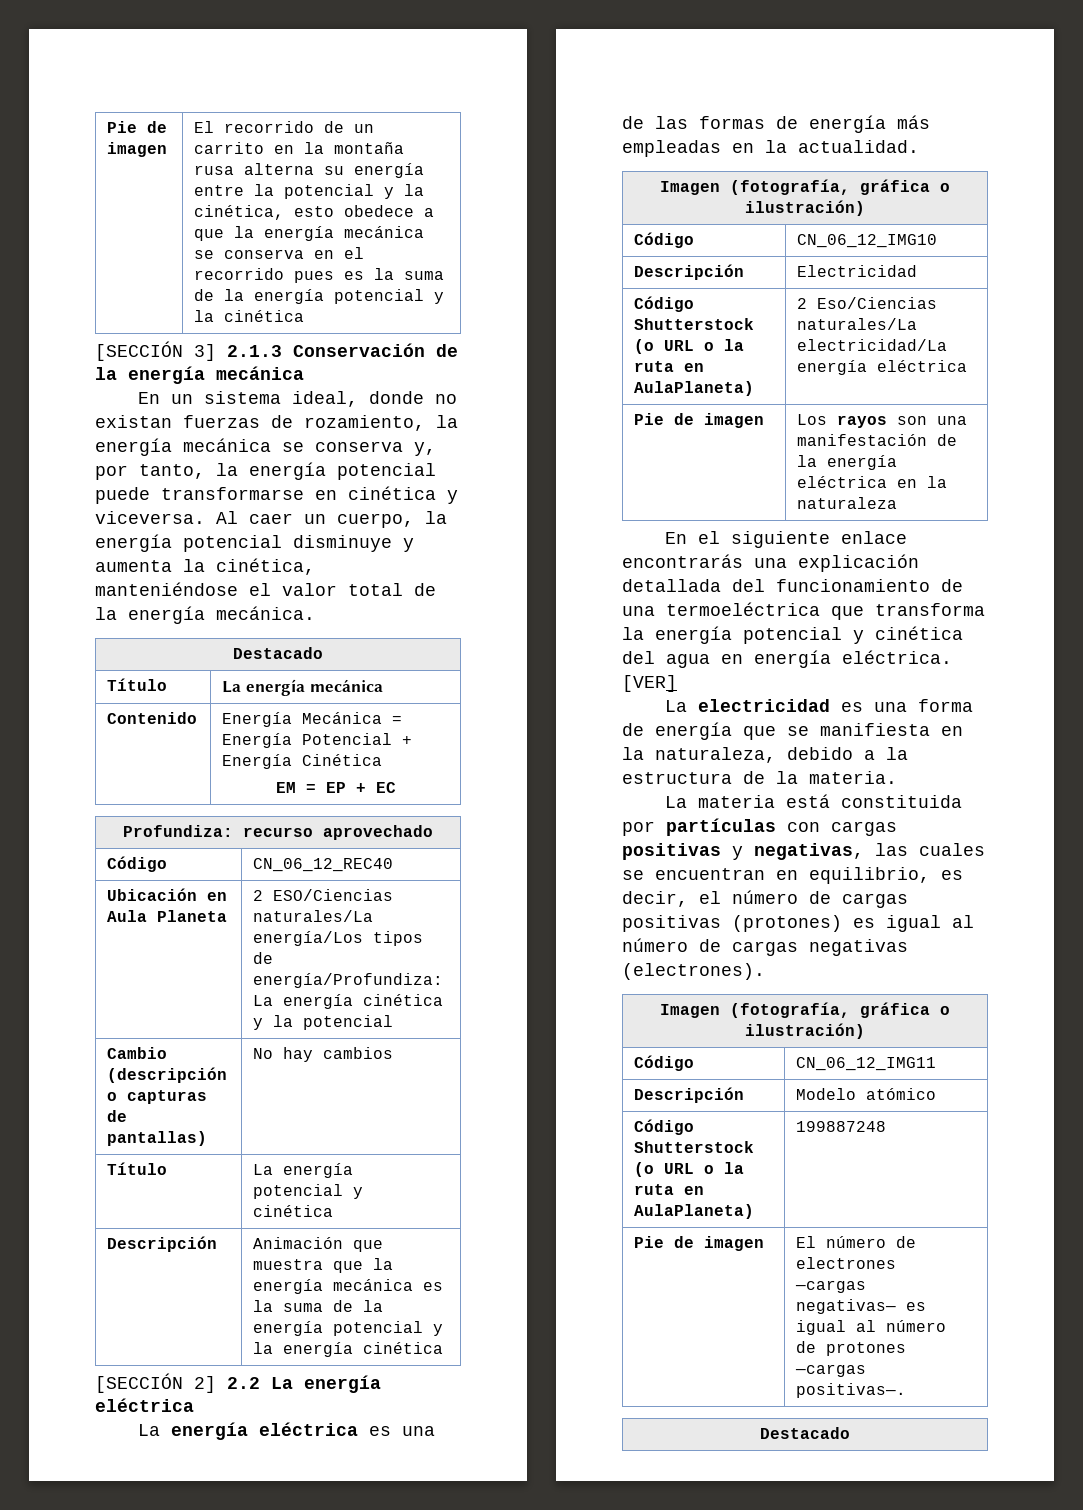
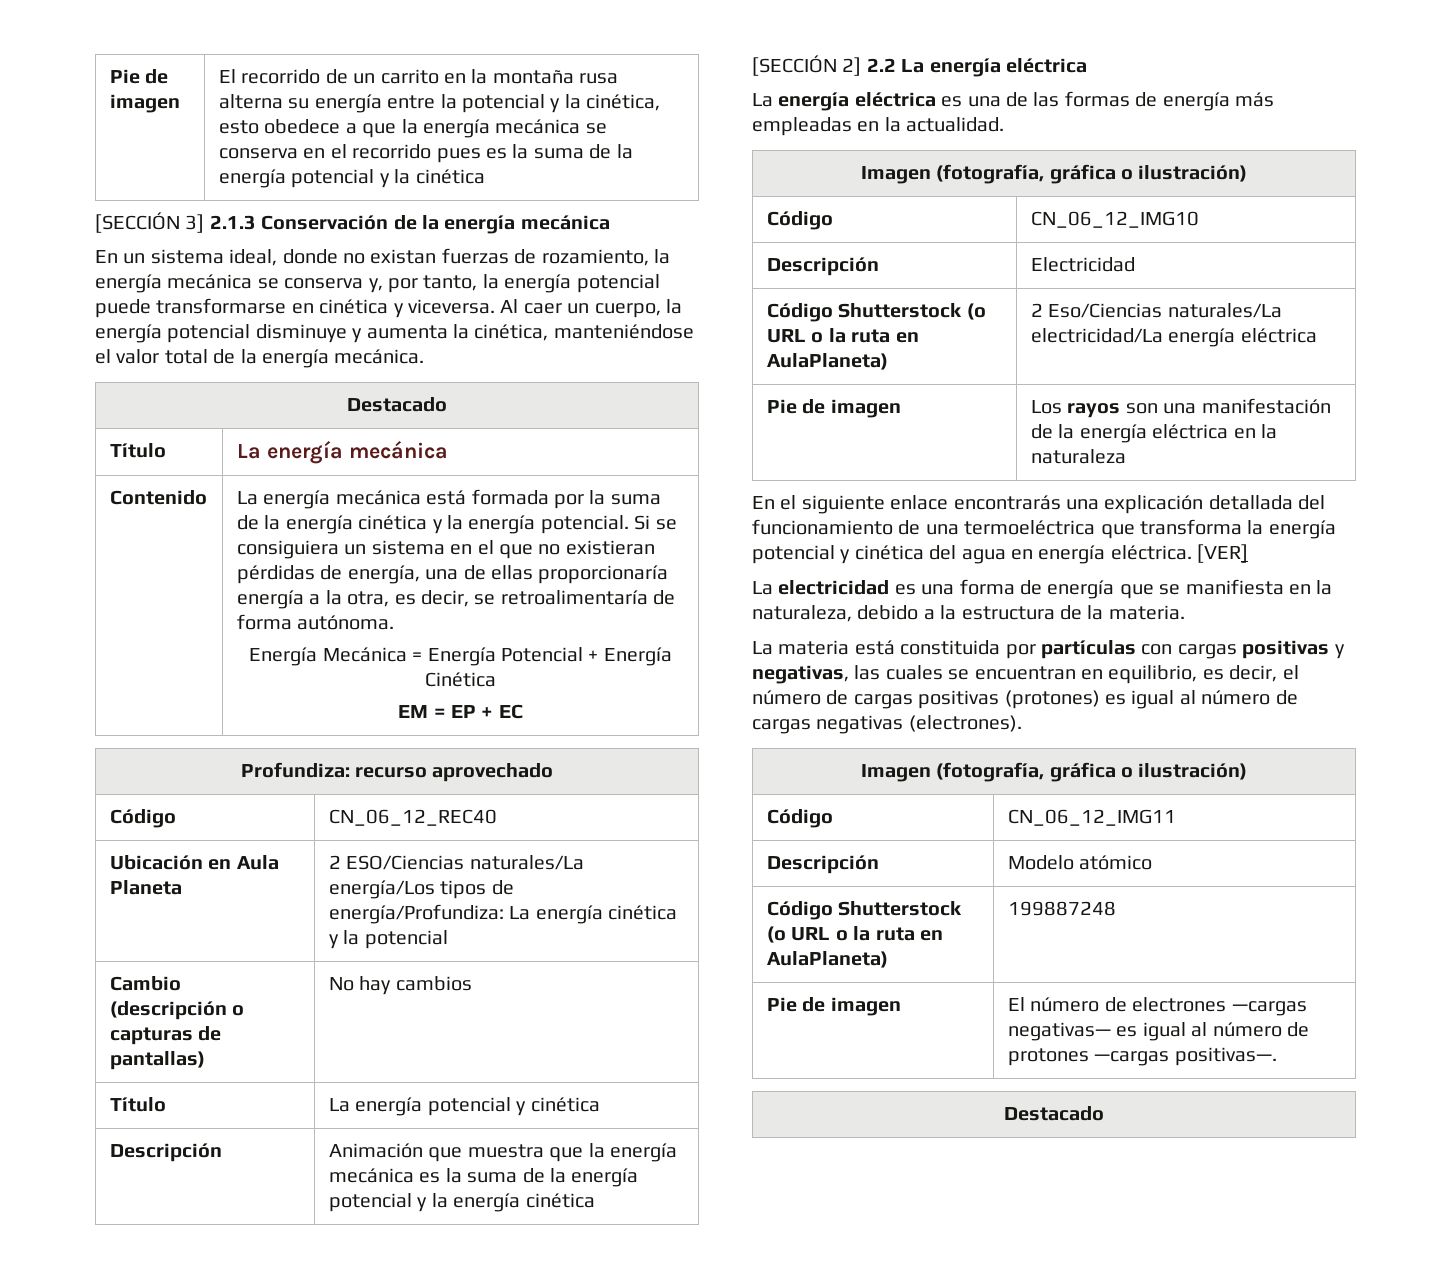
+ La energía mecánica está formada por la suma de la energía cinética y la energía potencial. Si se consiguiera un sistema en el que no existieran pérdidas de energía, una de ellas proporcionaría energía a la otra, es decir, se retroalimentaría de forma autónoma.

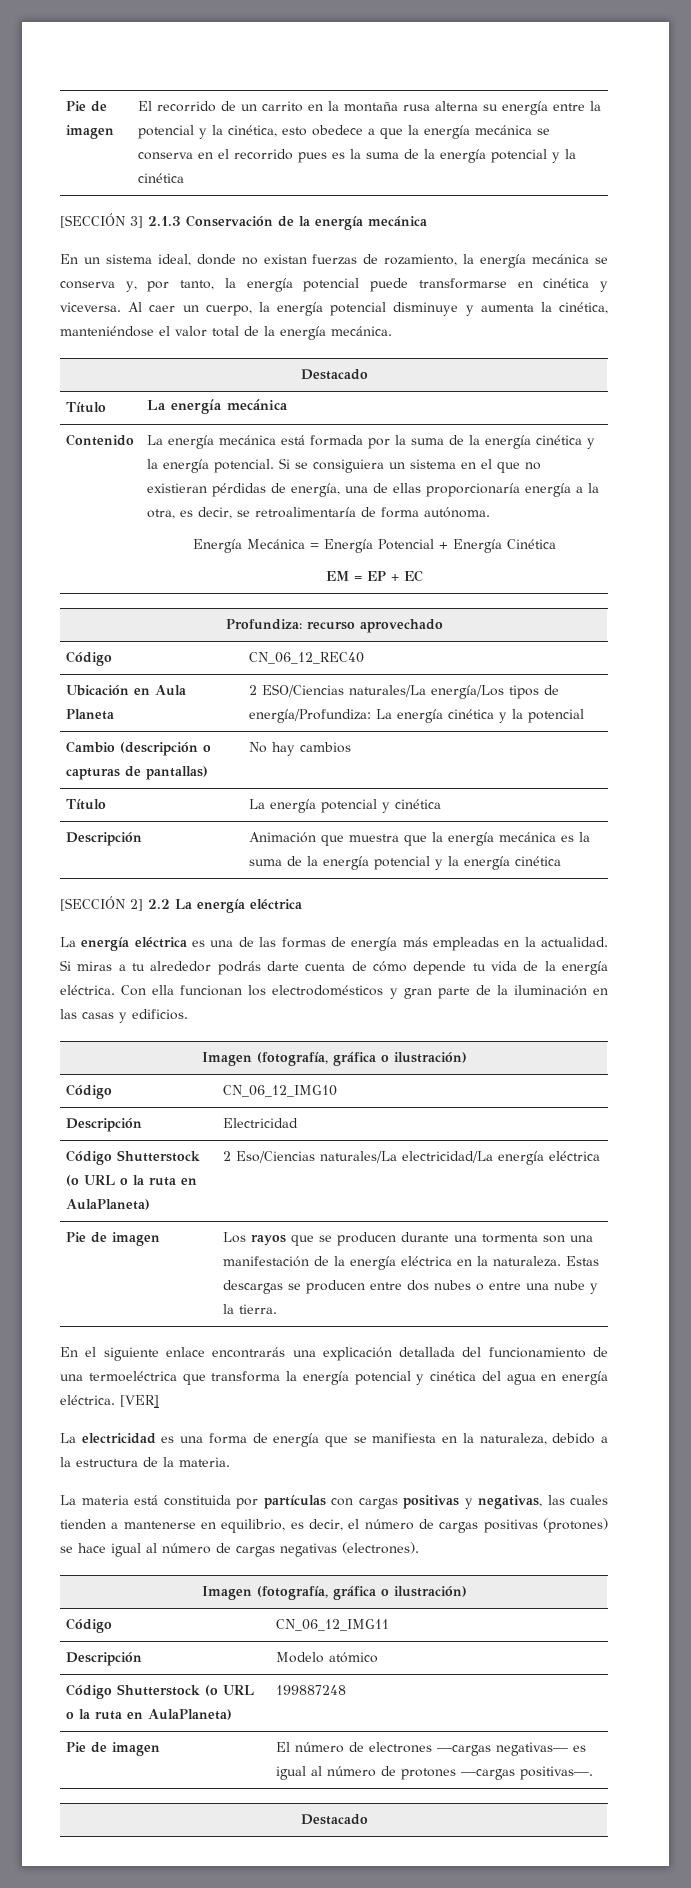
+ Si miras a tu alrededor podrás darte cuenta de cómo depende tu vida de la energía eléctrica. Con ella funcionan los electrodomésticos y gran parte de la iluminación en las casas y edificios.
- Pie de imagen | Los rayos son una manifestación de la energía eléctrica en la naturaleza
+ Pie de imagen | Los rayos que se producen durante una tormenta son una manifestación de la energía eléctrica en la naturaleza. Estas descargas se producen entre dos nubes o entre una nube y la tierra.
- La materia está constituida por partículas con cargas positivas y negativas, las cuales se encuentran en equilibrio, es decir, el número de cargas positivas (protones) es igual al número de cargas negativas (electrones).
+ La materia está constituida por partículas con cargas positivas y negativas, las cuales tienden a mantenerse en equilibrio, es decir, el número de cargas positivas (protones) se hace igual al número de cargas negativas (electrones).

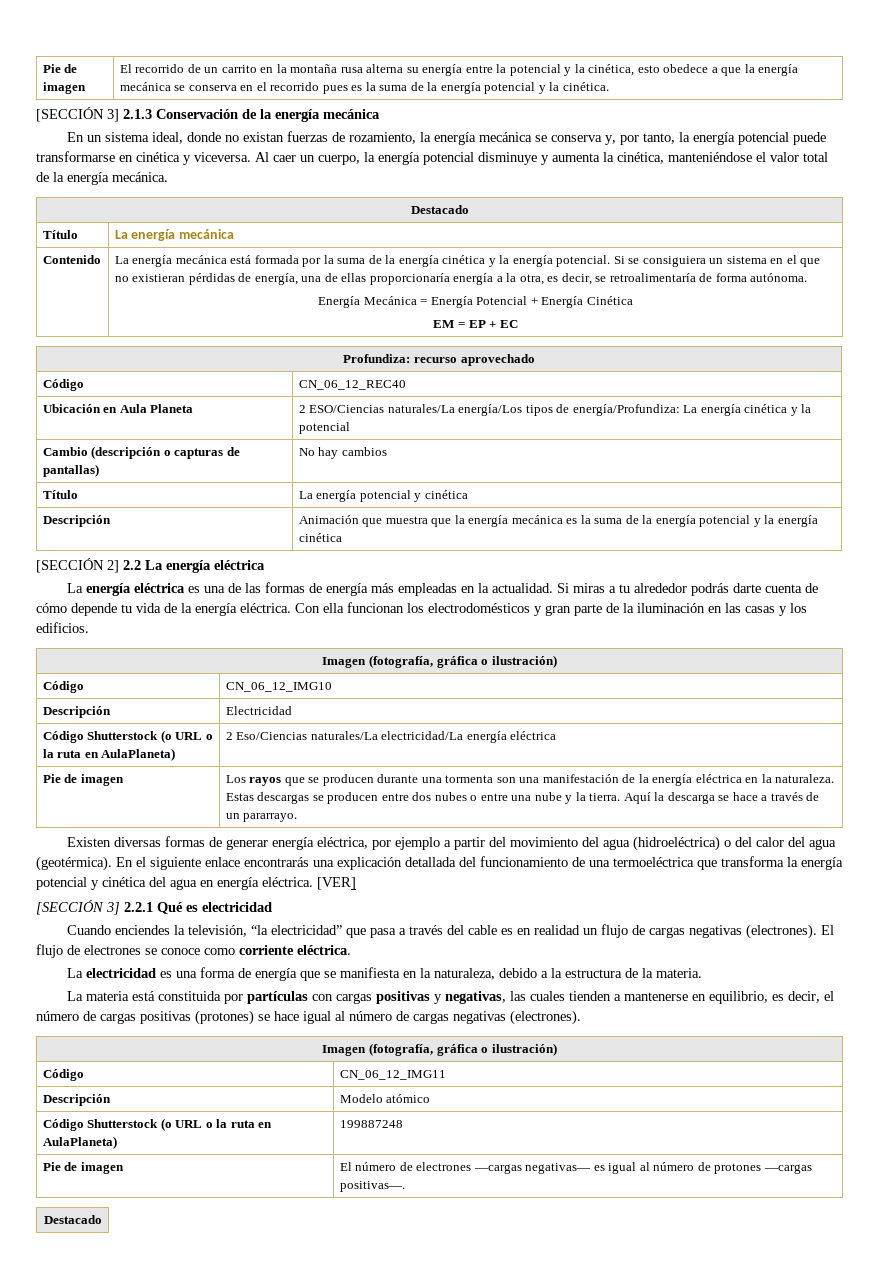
- El recorrido de un carrito en la montaña rusa alterna su energía entre la potencial y la cinética, esto obedece a que la energía mecánica se conserva en el recorrido pues es la suma de la energía potencial y la cinética
+ El recorrido de un carrito en la montaña rusa alterna su energía entre la potencial y la cinética, esto obedece a que la energía mecánica se conserva en el recorrido pues es la suma de la energía potencial y la cinética.
- Con ella funcionan los electrodomésticos y gran parte de la iluminación en las casas y edificios.
+ Con ella funcionan los electrodomésticos y gran parte de la iluminación en las casas y los edificios.
- Estas descargas se producen entre dos nubes o entre una nube y la tierra.
- En el siguiente enlace encontrarás una explicación detallada del funcionamiento de una termoeléctrica que transforma la energía potencial y cinética del agua en energía eléctrica.
+ Estas descargas se producen entre dos nubes o entre una nube y la tierra. Aquí la descarga se hace a través de un pararrayo.
+ Existen diversas formas de generar energía eléctrica, por ejemplo a partir del movimiento del agua (hidroeléctrica) o del calor del agua (geotérmica). En el siguiente enlace encontrarás una explicación detallada del funcionamiento de una termoeléctrica que transforma la energía potencial y cinética del agua en energía eléctrica.
+ [SECCIÓN 3] 2.2.1 Qué es electricidad
+ Cuando enciendes la televisión, “la electricidad” que pasa a través del cable es en realidad un flujo de cargas negativas (electrones). El flujo de electrones se conoce como corriente eléctrica.

